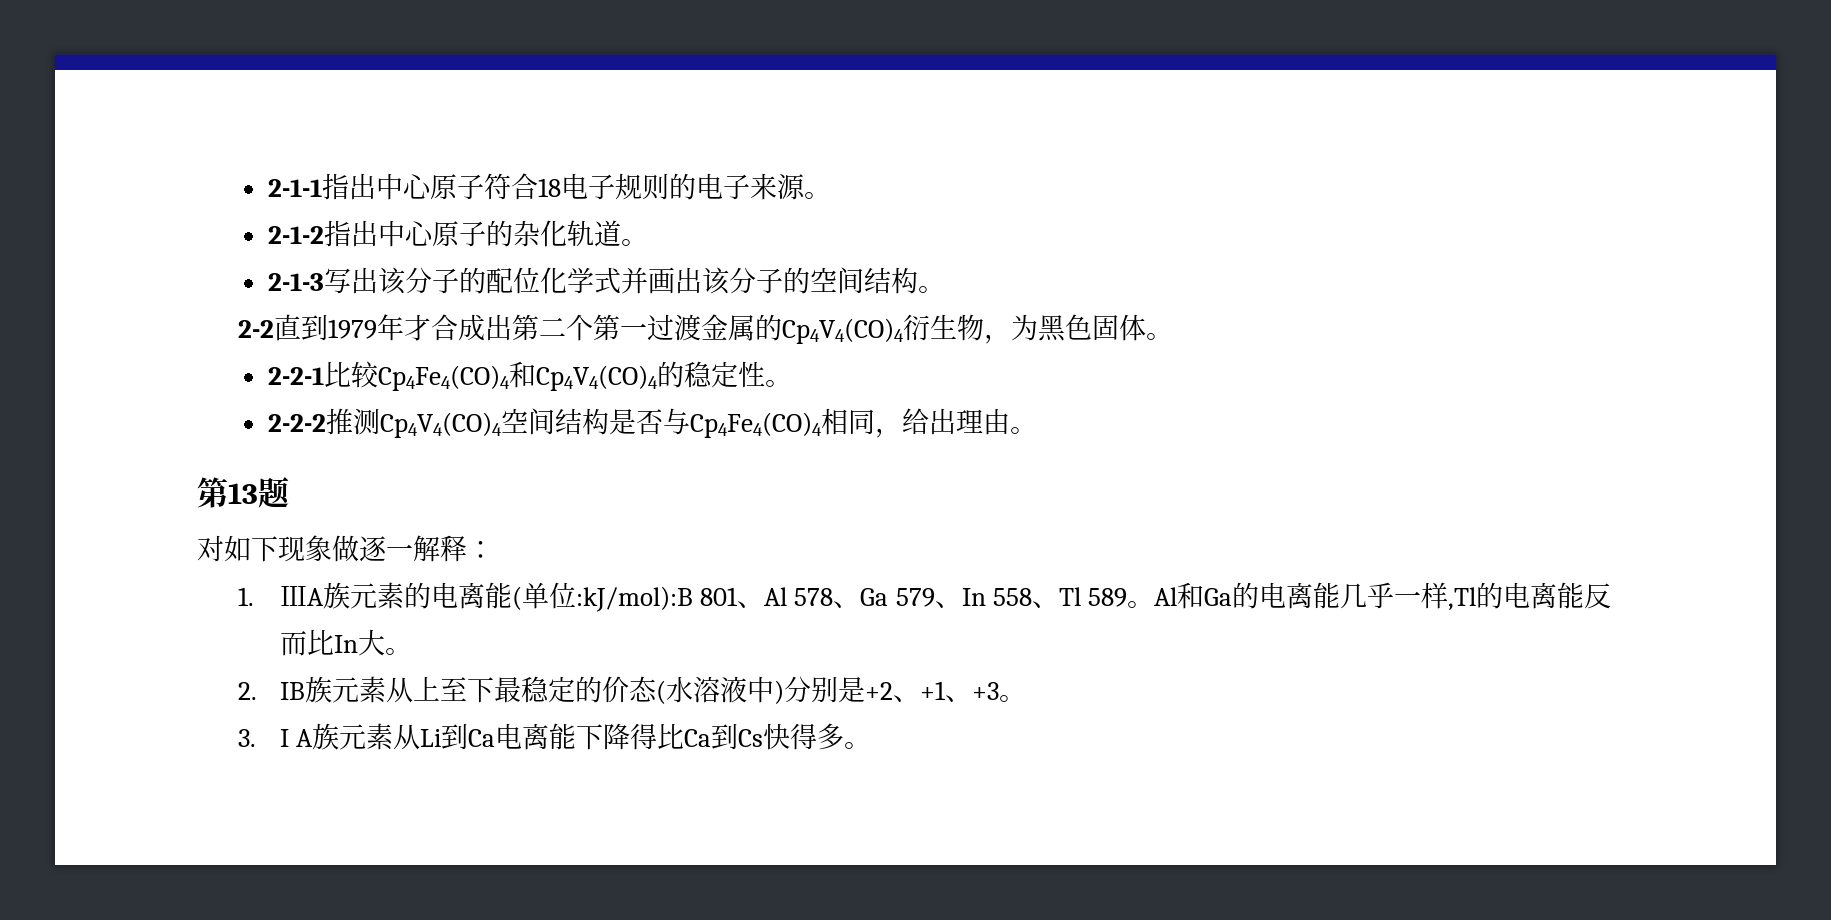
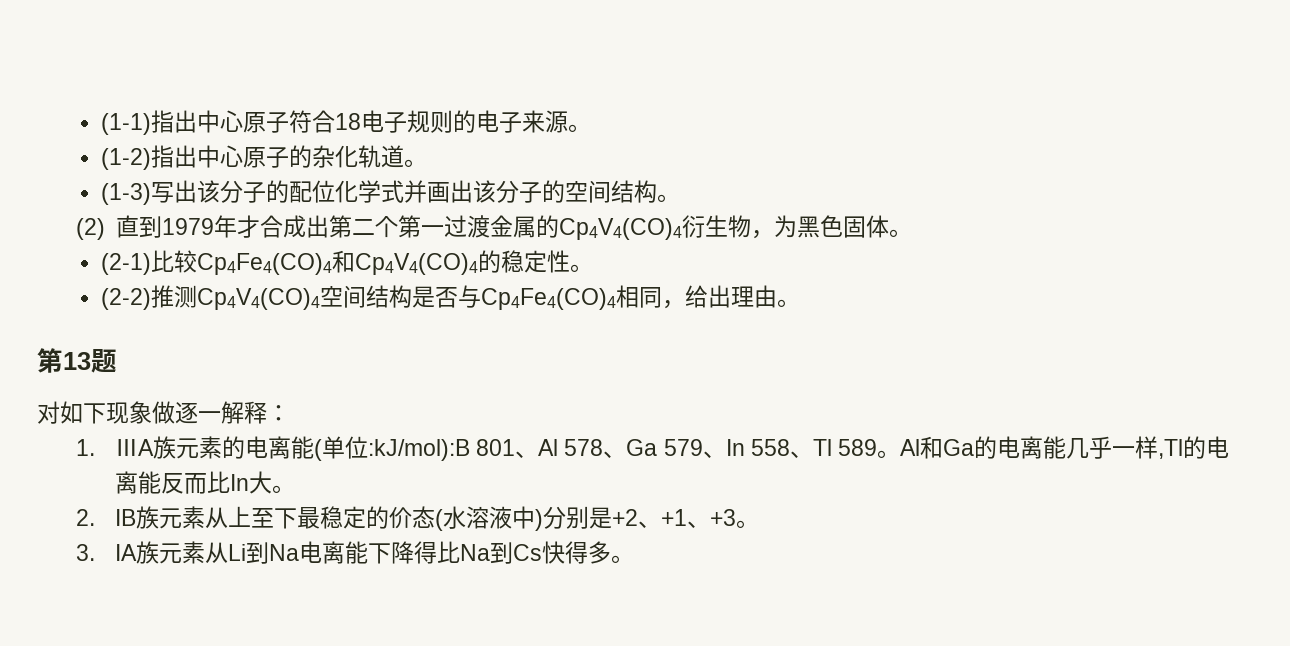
- 2-1-1指出中心原子符合18电子规则的电子来源。
+ (1-1)指出中心原子符合18电子规则的电子来源。
- 2-1-2指出中心原子的杂化轨道。
+ (1-2)指出中心原子的杂化轨道。
- 2-1-3写出该分子的配位化学式并画出该分子的空间结构。
+ (1-3)写出该分子的配位化学式并画出该分子的空间结构。
- 2-2直到1979年才合成出第二个第一过渡金属的Cp4V4(CO)4衍生物，为黑色固体。
+ (2)直到1979年才合成出第二个第一过渡金属的Cp4V4(CO)4衍生物，为黑色固体。
- 2-2-1比较Cp4Fe4(CO)4和Cp4V4(CO)4的稳定性。
+ (2-1)比较Cp4Fe4(CO)4和Cp4V4(CO)4的稳定性。
- 2-2-2推测Cp4V4(CO)4空间结构是否与Cp4Fe4(CO)4相同，给出理由。
+ (2-2)推测Cp4V4(CO)4空间结构是否与Cp4Fe4(CO)4相同，给出理由。
- 3. I A族元素从Li到Ca电离能下降得比Ca到Cs快得多。
+ 3. IA族元素从Li到Na电离能下降得比Na到Cs快得多。

